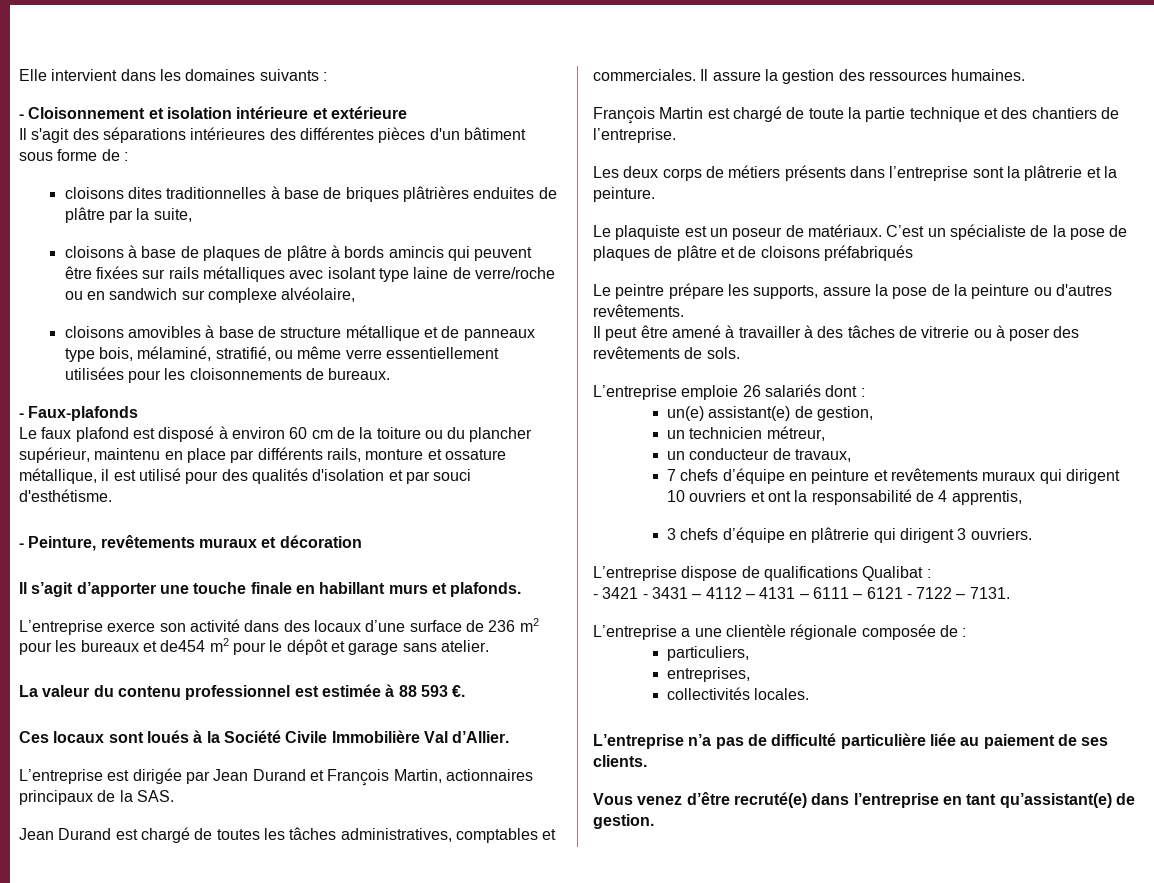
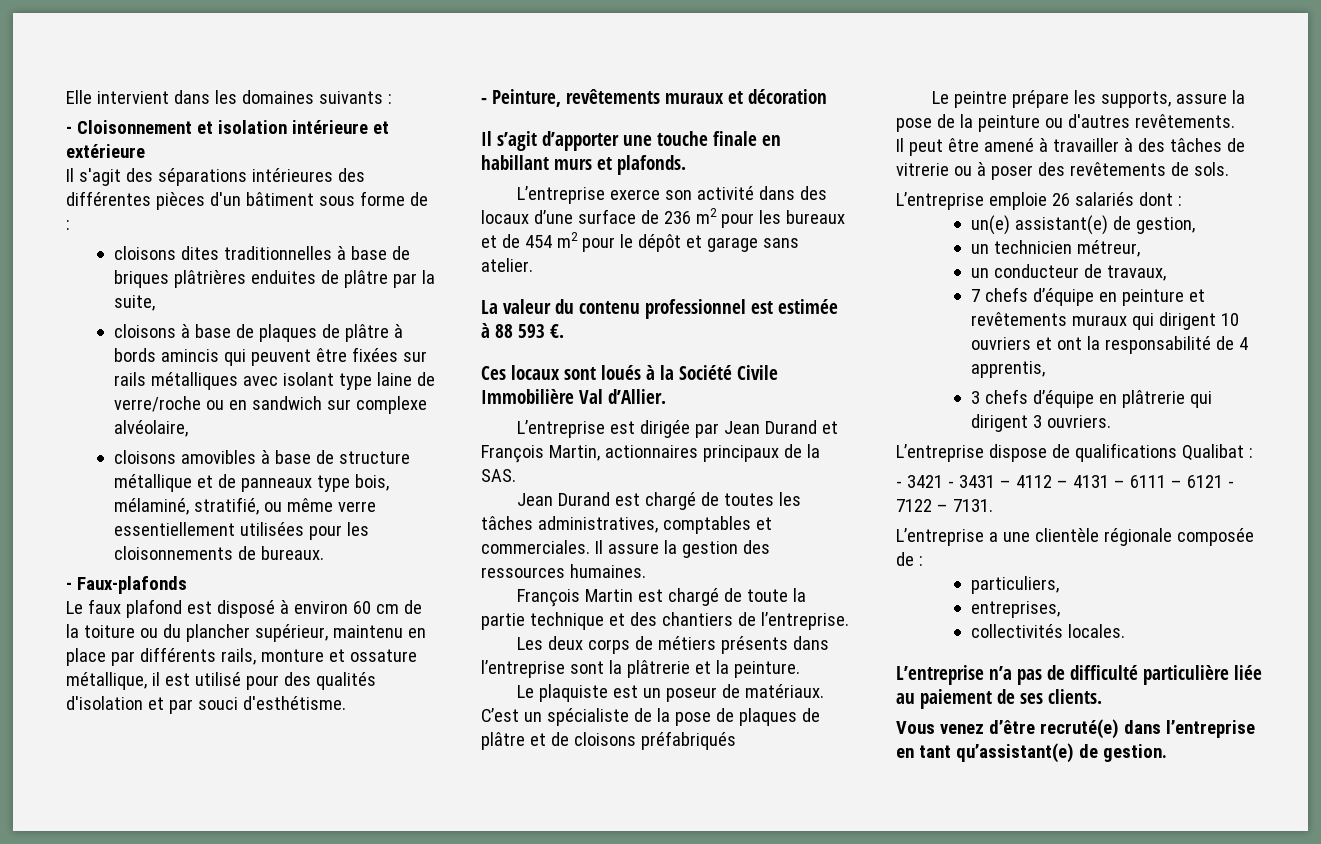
- L’entreprise exerce son activité dans des locaux d’une surface de 236 m2 pour les bureaux et de454 m2 pour le dépôt et garage sans atelier.
+ L’entreprise exerce son activité dans des locaux d’une surface de 236 m2 pour les bureaux et de 454 m2 pour le dépôt et garage sans atelier.

